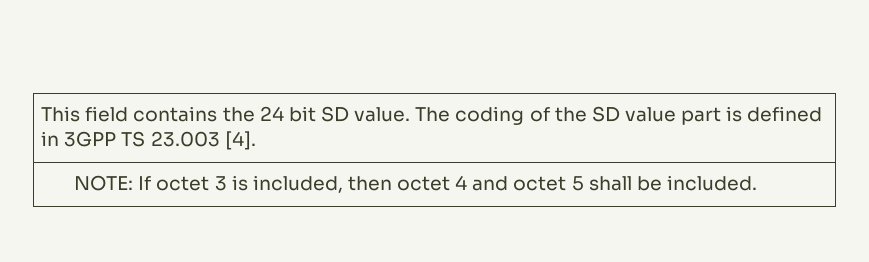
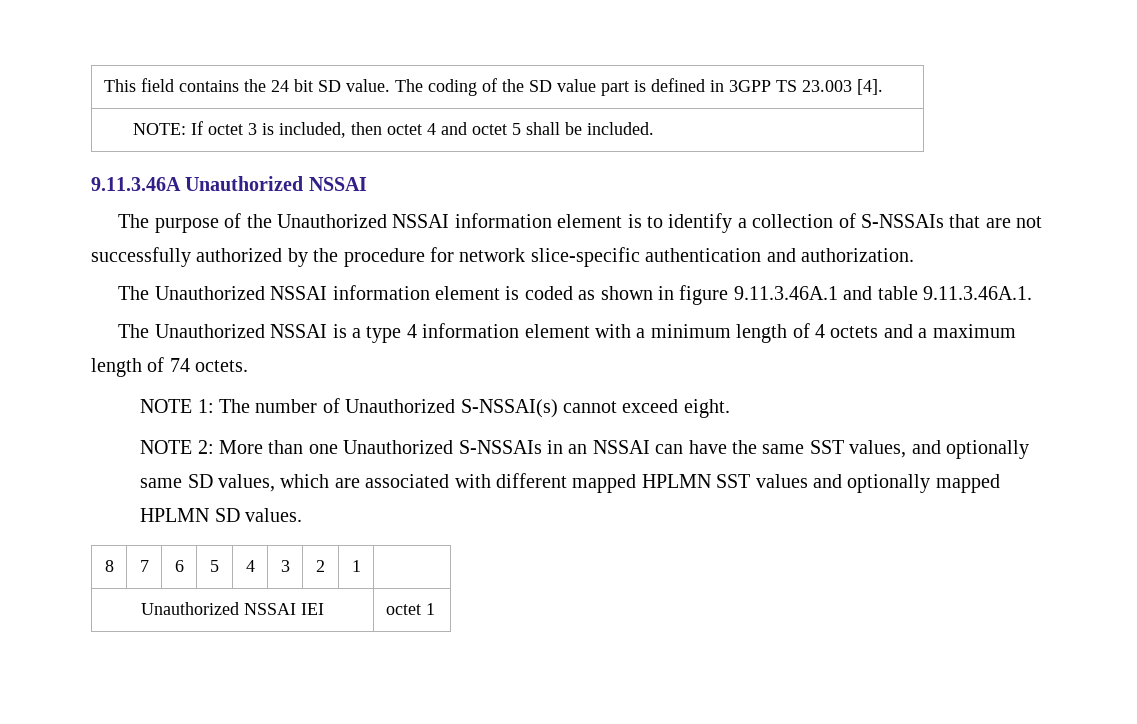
+ 9.11.3.46A Unauthorized NSSAI
+ The purpose of the Unauthorized NSSAI information element is to identify a collection of S-NSSAIs that are not successfully authorized by the procedure for network slice-specific authentication and authorization.
+ The Unauthorized NSSAI information element is coded as shown in figure 9.11.3.46A.1 and table 9.11.3.46A.1.
+ The Unauthorized NSSAI is a type 4 information element with a minimum length of 4 octets and a maximum length of 74 octets.
+ NOTE 1: The number of Unauthorized S-NSSAI(s) cannot exceed eight.
+ NOTE 2: More than one Unauthorized S-NSSAIs in an NSSAI can have the same SST values, and optionally same SD values, which are associated with different mapped HPLMN SST values and optionally mapped HPLMN SD values.
+ 8 | 7 | 6 | 5 | 4 | 3 | 2 | 1 |
+ Unauthorized NSSAI IEI | octet 1

